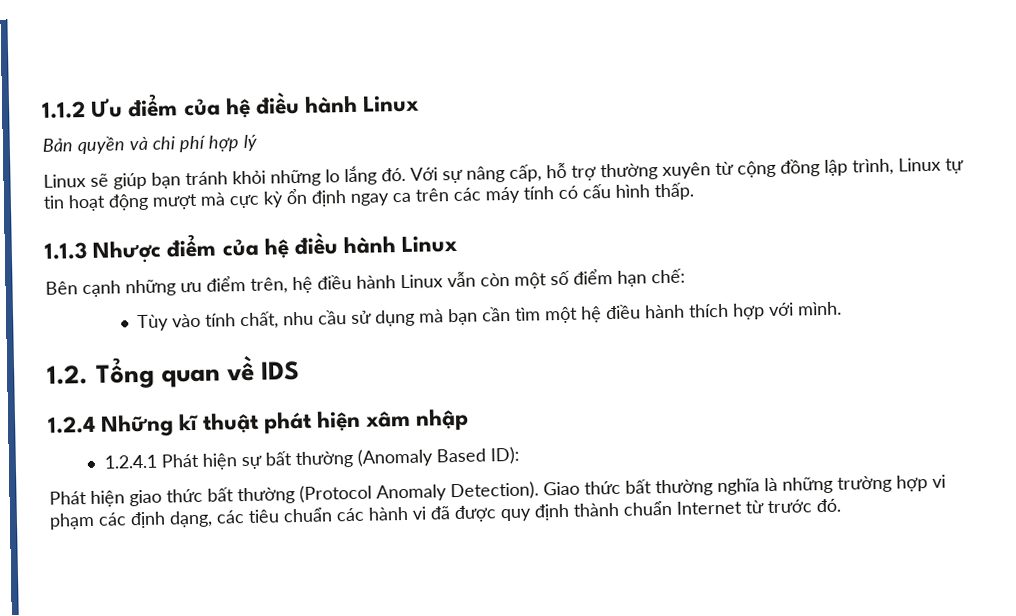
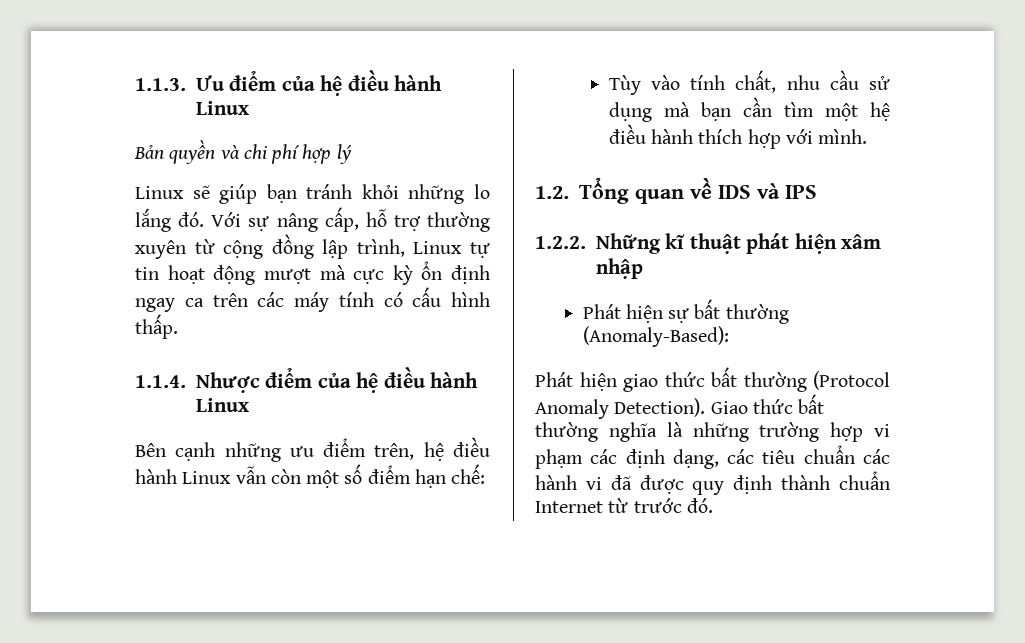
- 1.1.2 Ưu điểm của hệ điều hành Linux
+ 1.1.3. Ưu điểm của hệ điều hành Linux
- 1.1.3 Nhược điểm của hệ điều hành Linux
+ 1.1.4. Nhược điểm của hệ điều hành Linux
- 1.2. Tổng quan về IDS
- 1.2.4 Những kĩ thuật phát hiện xâm nhập
+ 1.2. Tổng quan về IDS và IPS
+ 1.2.2. Những kĩ thuật phát hiện xâm nhập
- 1.2.4.1 Phát hiện sự bất thường (Anomaly Based ID):
+ Phát hiện sự bất thường (Anomaly-Based):

